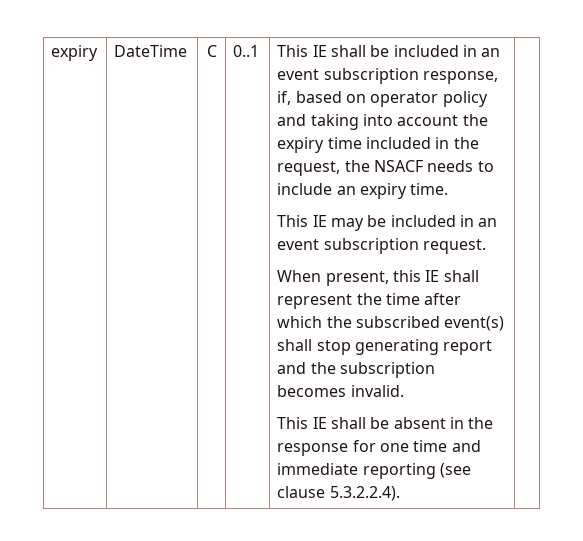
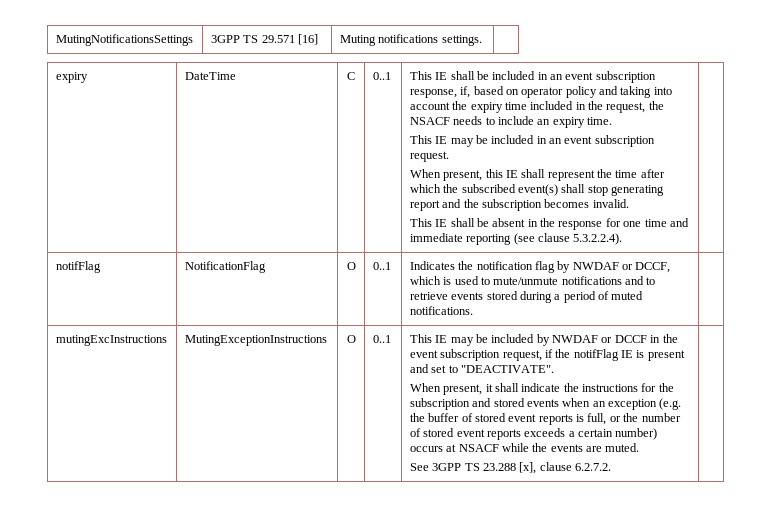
+ MutingNotificationsSettings | 3GPP TS 29.571 [16] | Muting notifications settings.
+ notifFlag | NotificationFlag | O | 0..1 | Indicates the notification flag by NWDAF or DCCF, which is used to mute/unmute notifications and to retrieve events stored during a period of muted notifications. |
+ mutingExcInstructions | MutingExceptionInstructions | O | 0..1 | This IE may be included by NWDAF or DCCF in the event subscription request, if the notifFlag IE is present and set to "DEACTIVATE".
+ When present, it shall indicate the instructions for the subscription and stored events when an exception (e.g. the buffer of stored event reports is full, or the number of stored event reports exceeds a certain number) occurs at NSACF while the events are muted.
+ See 3GPP TS 23.288 [x], clause 6.2.7.2.

